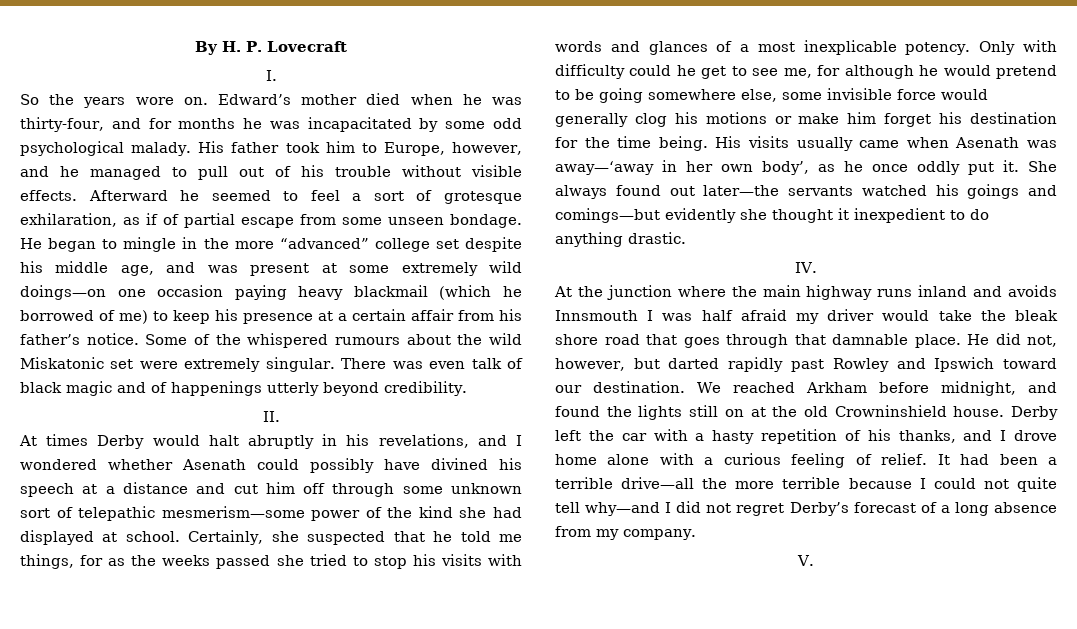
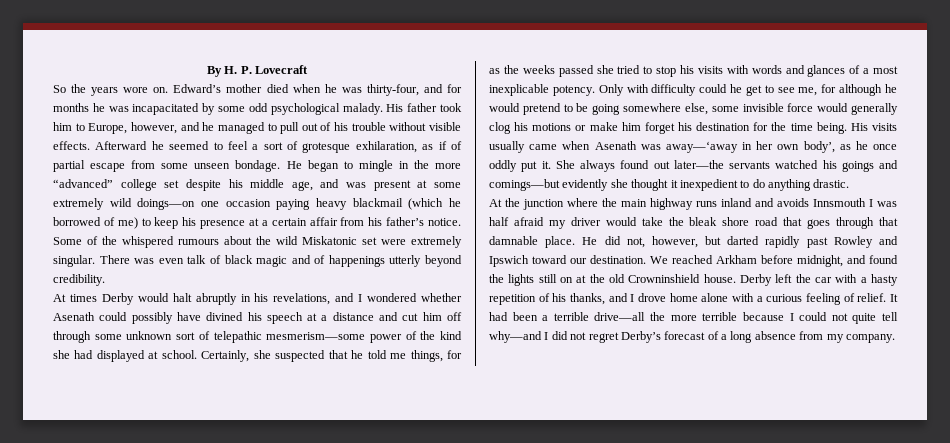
- I.
- II.
- IV.
- V.

